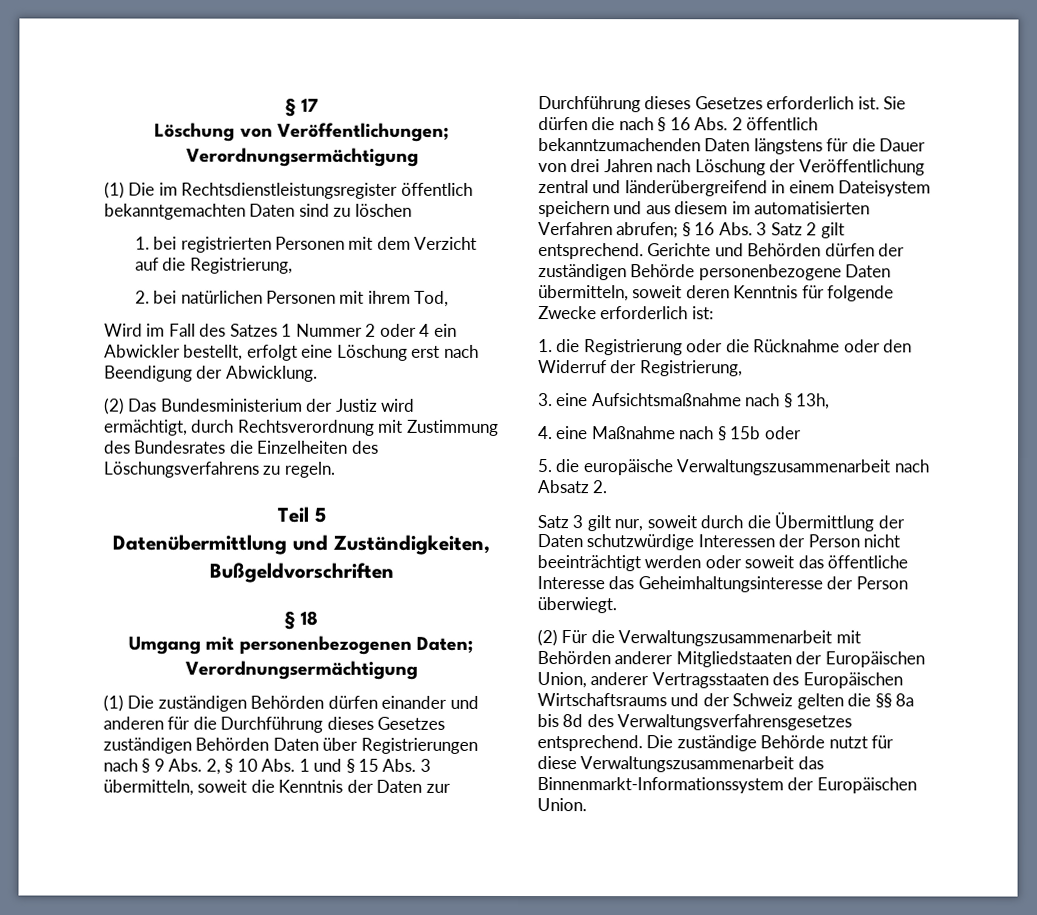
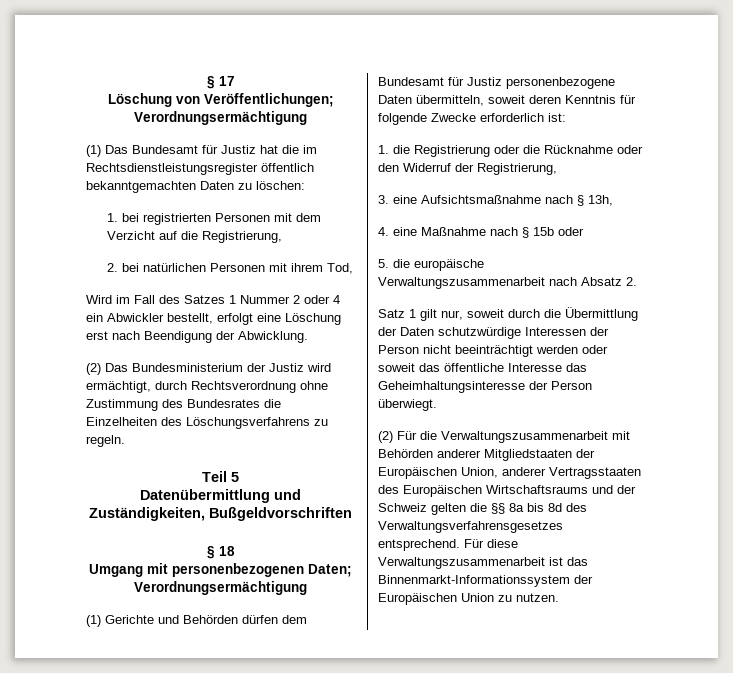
- (1) Die im Rechtsdienstleistungsregister öffentlich bekanntgemachten Daten sind zu löschen
+ (1) Das Bundesamt für Justiz hat die im Rechtsdienstleistungsregister öffentlich bekanntgemachten Daten zu löschen:
- (2) Das Bundesministerium der Justiz wird ermächtigt, durch Rechtsverordnung mit Zustimmung des Bundesrates die Einzelheiten des Löschungsverfahrens zu regeln.
+ (2) Das Bundesministerium der Justiz wird ermächtigt, durch Rechtsverordnung ohne Zustimmung des Bundesrates die Einzelheiten des Löschungsverfahrens zu regeln.
- (1) Die zuständigen Behörden dürfen einander und anderen für die Durchführung dieses Gesetzes zuständigen Behörden Daten über Registrierungen nach § 9 Abs. 2, § 10 Abs. 1 und § 15 Abs. 3 übermitteln, soweit die Kenntnis der Daten zur Durchführung dieses Gesetzes erforderlich ist. Sie dürfen die nach § 16 Abs. 2 öffentlich bekanntzumachenden Daten längstens für die Dauer von drei Jahren nach Löschung der Veröffentlichung zentral und länderübergreifend in einem Dateisystem speichern und aus diesem im automatisierten Verfahren abrufen; § 16 Abs. 3 Satz 2 gilt entsprechend. Gerichte und Behörden dürfen der zuständigen Behörde personenbezogene Daten übermitteln, soweit deren Kenntnis für folgende Zwecke erforderlich ist:
+ (1) Gerichte und Behörden dürfen dem Bundesamt für Justiz personenbezogene Daten übermitteln, soweit deren Kenntnis für folgende Zwecke erforderlich ist:
- Satz 3 gilt nur, soweit durch die Übermittlung der Daten schutzwürdige Interessen der Person nicht beeinträchtigt werden oder soweit das öffentliche Interesse das Geheimhaltungsinteresse der Person überwiegt.
+ Satz 1 gilt nur, soweit durch die Übermittlung der Daten schutzwürdige Interessen der Person nicht beeinträchtigt werden oder soweit das öffentliche Interesse das Geheimhaltungsinteresse der Person überwiegt.
- Die zuständige Behörde nutzt für diese Verwaltungszusammenarbeit das Binnenmarkt-Informationssystem der Europäischen Union.
+ Für diese Verwaltungszusammenarbeit ist das Binnenmarkt-Informationssystem der Europäischen Union zu nutzen.

